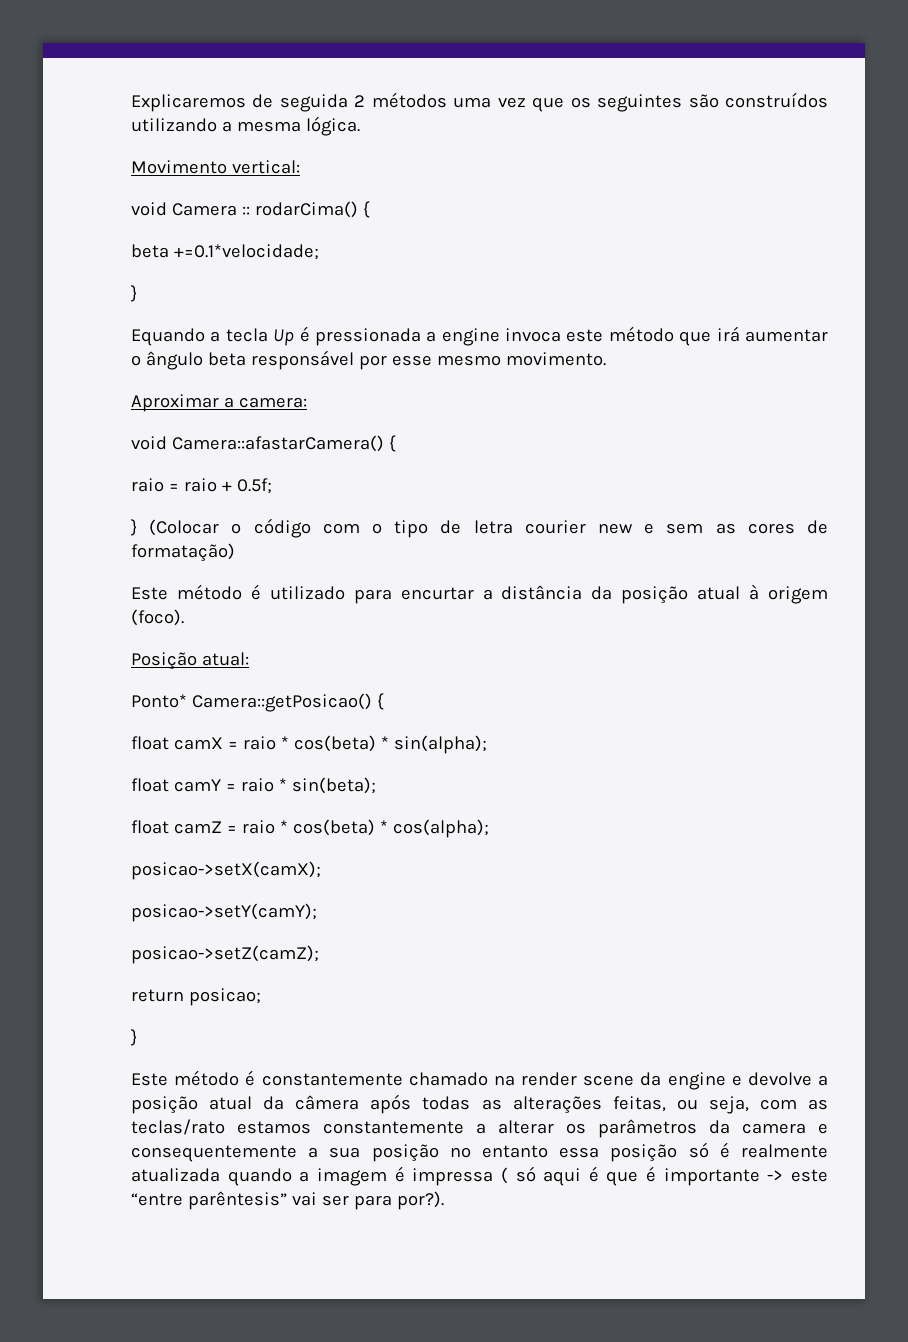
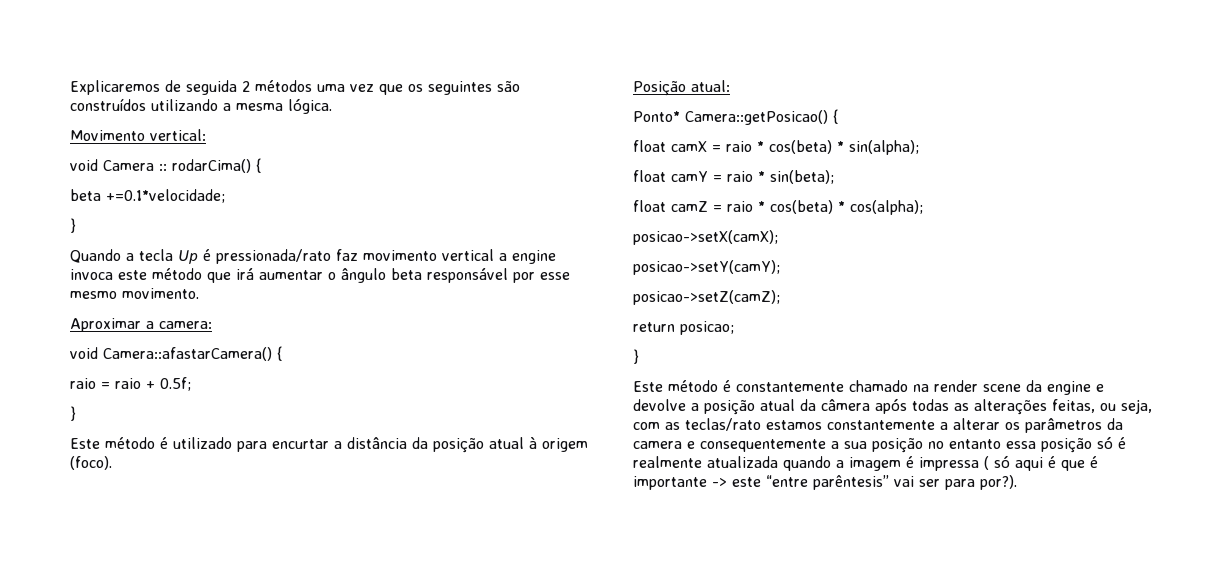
- Equando a tecla Up é pressionada a engine invoca este método que irá aumentar o ângulo beta responsável por esse mesmo movimento.
+ Quando a tecla Up é pressionada/rato faz movimento vertical a engine invoca este método que irá aumentar o ângulo beta responsável por esse mesmo movimento.
  raio = raio + 0.5f;
- } (Colocar o código com o tipo de letra courier new e sem as cores de formatação)
+ }

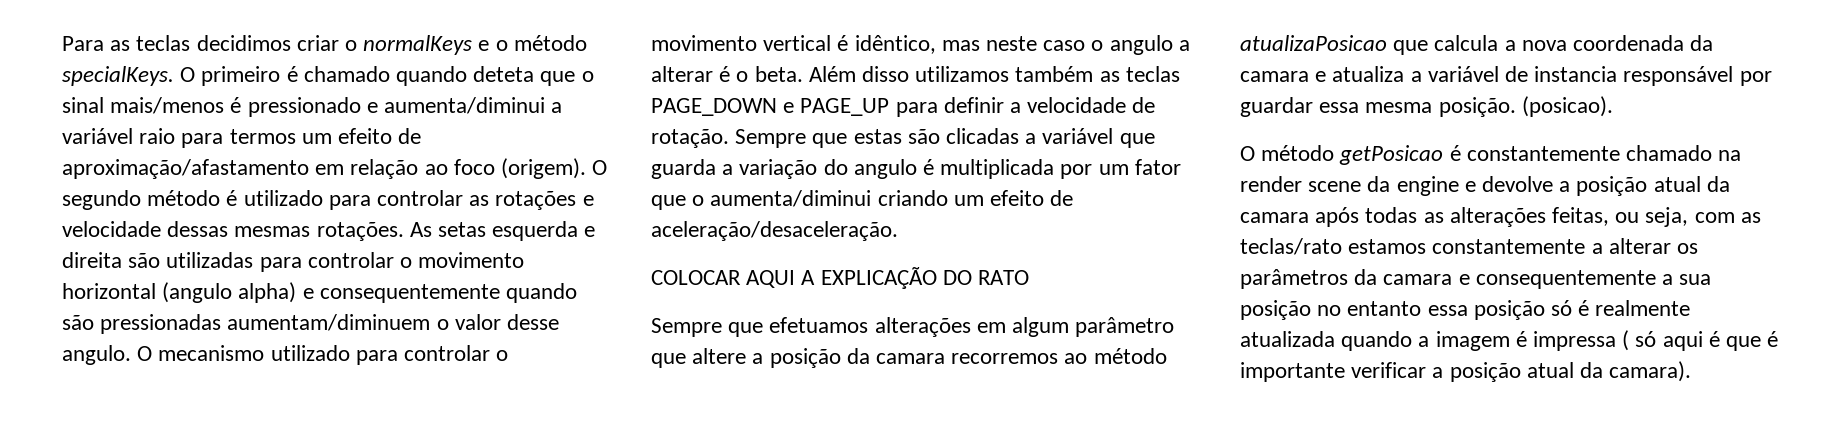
- Explicaremos de seguida 2 métodos uma vez que os seguintes são construídos utilizando a mesma lógica.
- Movimento vertical:
- void Camera :: rodarCima() {
- beta +=0.1*velocidade;
- }
- Quando a tecla Up é pressionada/rato faz movimento vertical a engine invoca este método que irá aumentar o ângulo beta responsável por esse mesmo movimento.
- Aproximar a camera:
- void Camera::afastarCamera() {
- raio = raio + 0.5f;
- }
- Este método é utilizado para encurtar a distância da posição atual à origem (foco).
- Posição atual:
- Ponto* Camera::getPosicao() {
- float camX = raio * cos(beta) * sin(alpha);
- float camY = raio * sin(beta);
- float camZ = raio * cos(beta) * cos(alpha);
- posicao->setX(camX);
- posicao->setY(camY);
- posicao->setZ(camZ);
- return posicao;
- }
- Este método é constantemente chamado na render scene da engine e devolve a posição atual da câmera após todas as alterações feitas, ou seja, com as teclas/rato estamos constantemente a alterar os parâmetros da camera e consequentemente a sua posição no entanto essa posição só é realmente atualizada quando a imagem é impressa ( só aqui é que é importante -> este “entre parêntesis” vai ser para por?).
+ Para as teclas decidimos criar o normalKeys e o método specialKeys. O primeiro é chamado quando deteta que o sinal mais/menos é pressionado e aumenta/diminui a variável raio para termos um efeito de aproximação/afastamento em relação ao foco (origem). O segundo método é utilizado para controlar as rotações e velocidade dessas mesmas rotações. As setas esquerda e direita são utilizadas para controlar o movimento horizontal (angulo alpha) e consequentemente quando são pressionadas aumentam/diminuem o valor desse angulo. O mecanismo utilizado para controlar o movimento vertical é idêntico, mas neste caso o angulo a alterar é o beta. Além disso utilizamos também as teclas PAGE_DOWN e PAGE_UP para definir a velocidade de rotação. Sempre que estas são clicadas a variável que guarda a variação do angulo é multiplicada por um fator que o aumenta/diminui criando um efeito de aceleração/desaceleração.
+ COLOCAR AQUI A EXPLICAÇÃO DO RATO
+ Sempre que efetuamos alterações em algum parâmetro que altere a posição da camara recorremos ao método atualizaPosicao que calcula a nova coordenada da camara e atualiza a variável de instancia responsável por guardar essa mesma posição. (posicao).
+ O método getPosicao é constantemente chamado na render scene da engine e devolve a posição atual da camara após todas as alterações feitas, ou seja, com as teclas/rato estamos constantemente a alterar os parâmetros da camara e consequentemente a sua posição no entanto essa posição só é realmente atualizada quando a imagem é impressa ( só aqui é que é importante verificar a posição atual da camara).

